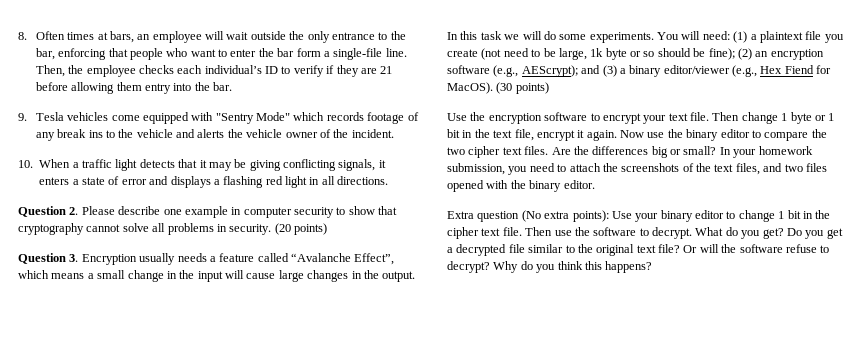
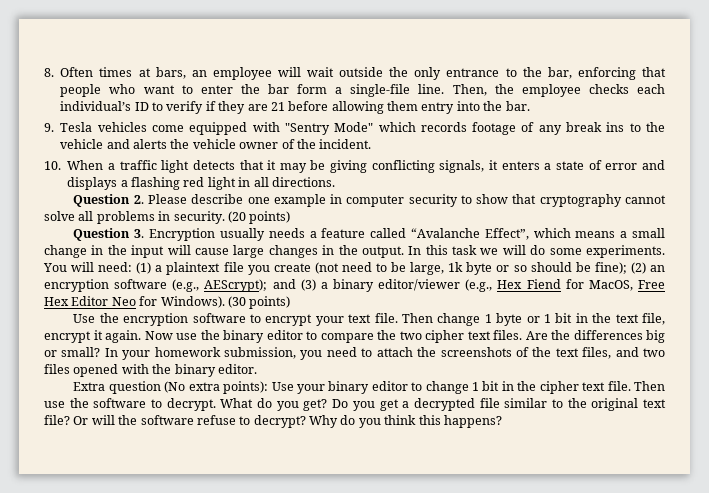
- You will need: (1) a plaintext file you create (not need to be large, 1k byte or so should be fine); (2) an encryption software (e.g., AEScrypt); and (3) a binary editor/viewer (e.g., Hex Fiend for MacOS).
+ You will need: (1) a plaintext file you create (not need to be large, 1k byte or so should be fine); (2) an encryption software (e.g., AEScrypt); and (3) a binary editor/viewer (e.g., Hex Fiend for MacOS, Free Hex Editor Neo for Windows).

